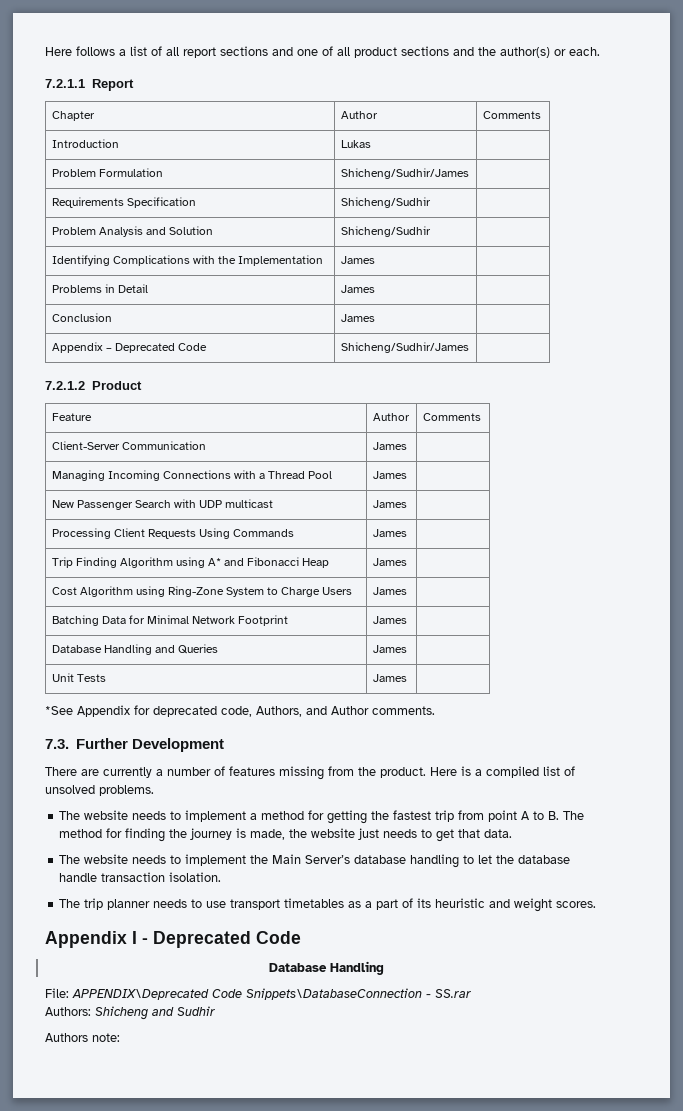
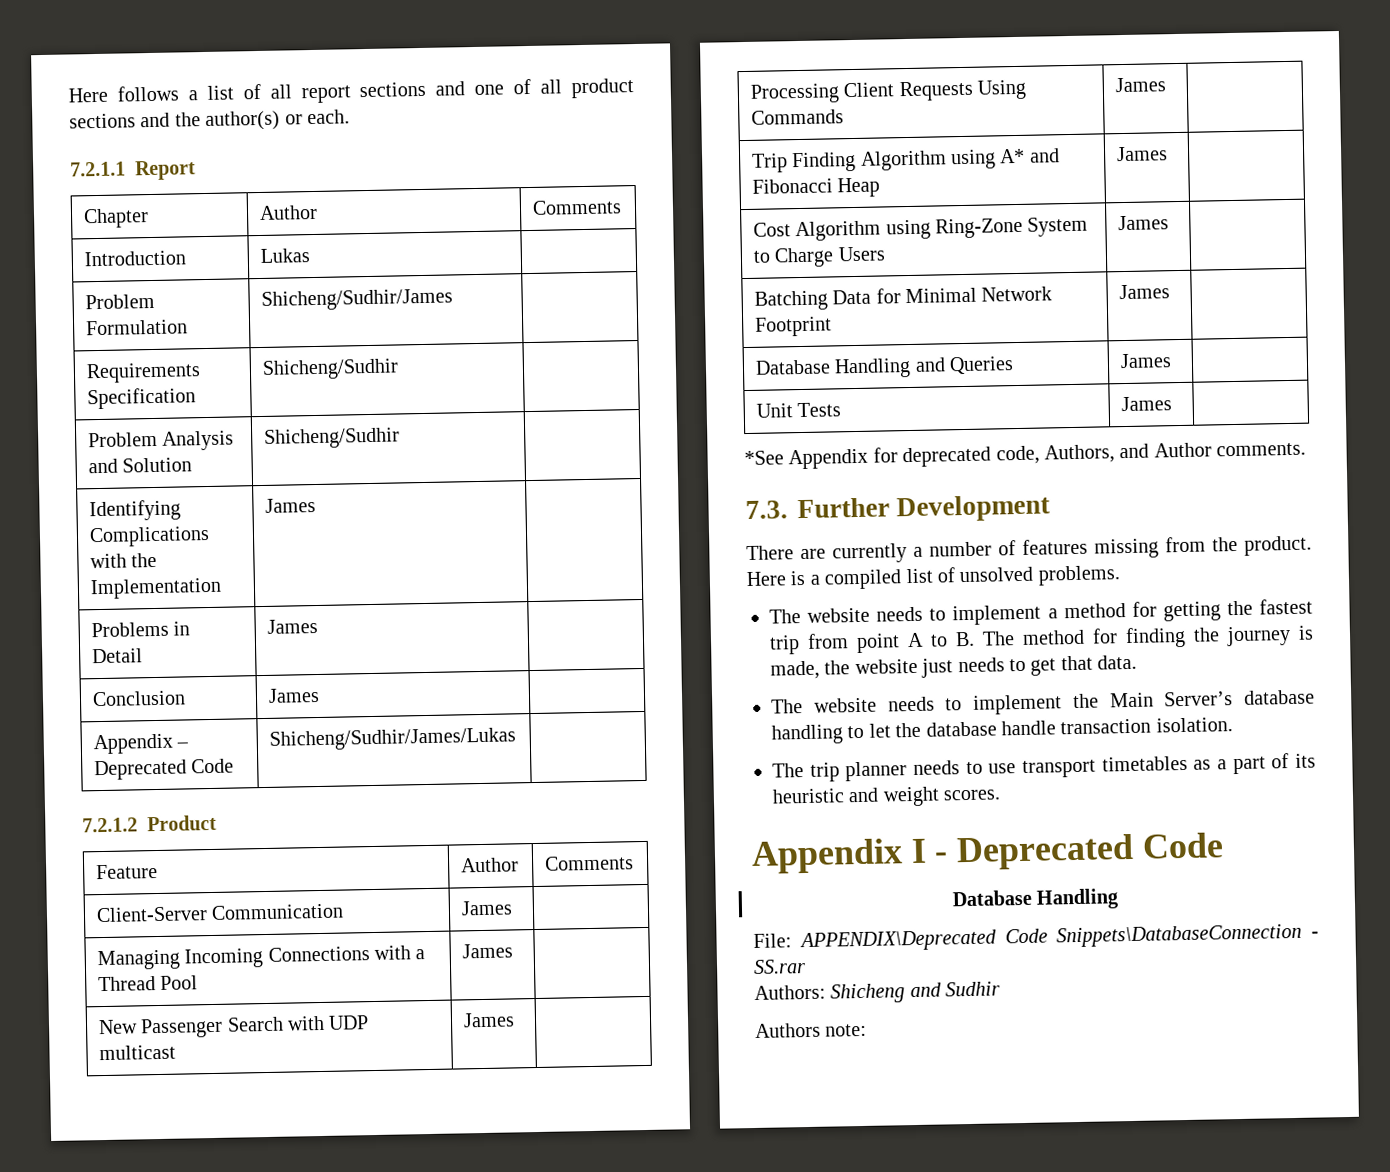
- Appendix – Deprecated Code | Shicheng/Sudhir/James |
+ Appendix – Deprecated Code | Shicheng/Sudhir/James/Lukas |

